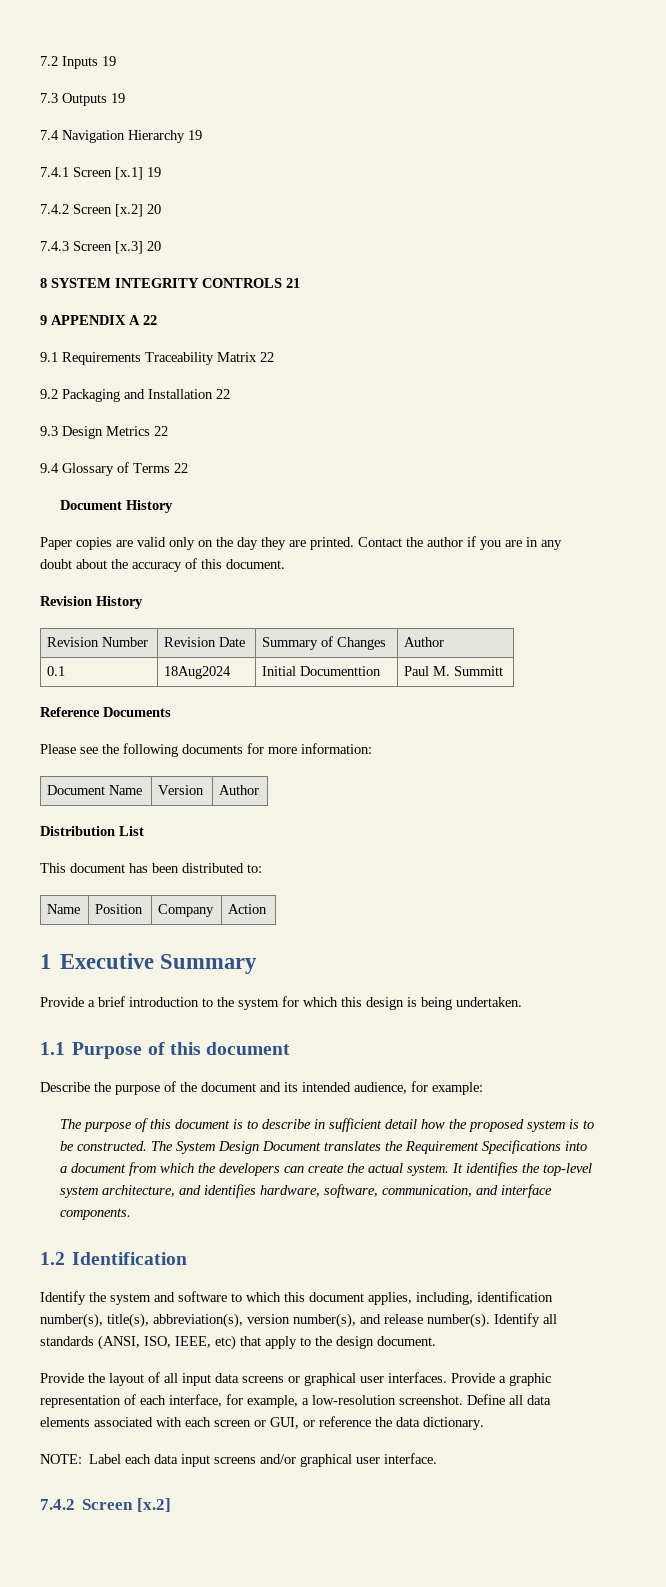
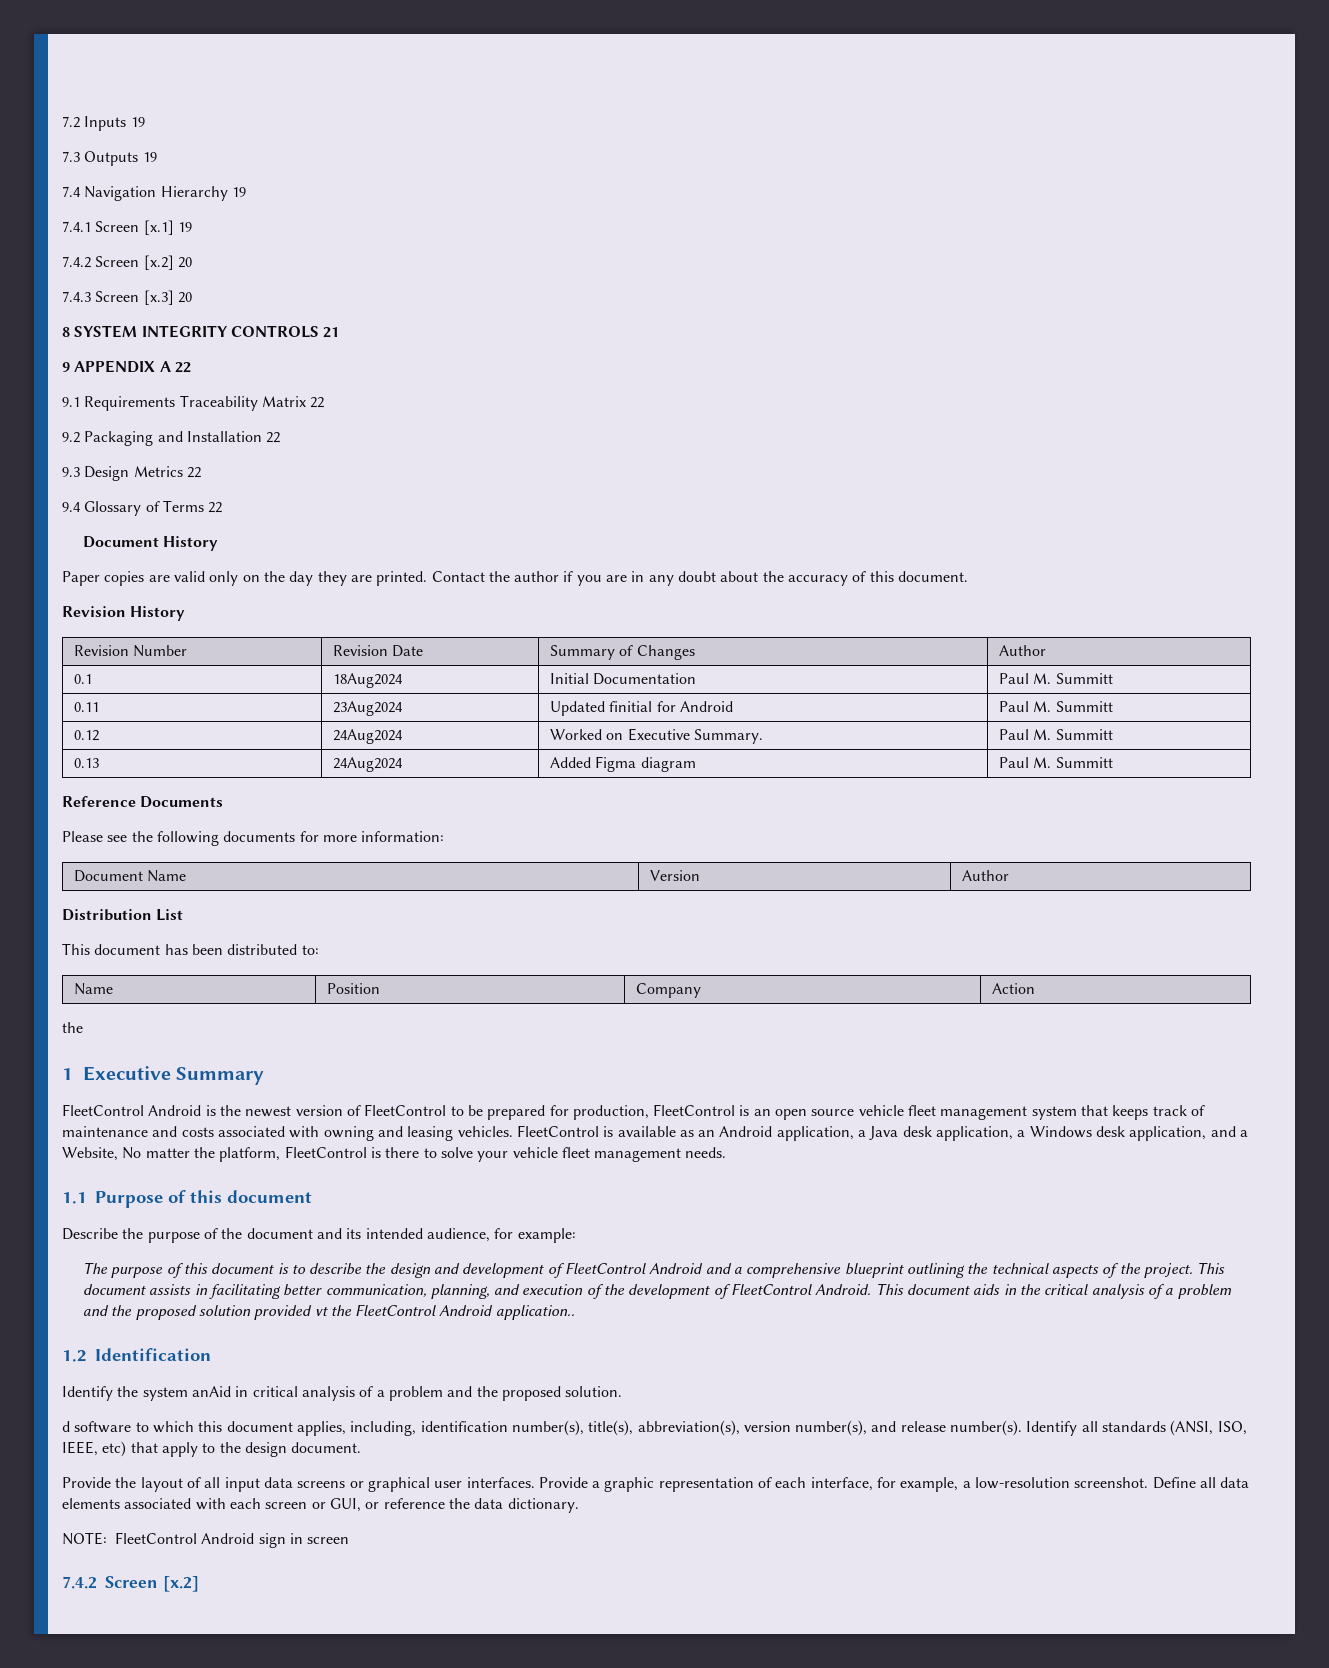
- 0.1 | 18Aug2024 | Initial Documenttion | Paul M. Summitt
+ 0.1 | 18Aug2024 | Initial Documentation | Paul M. Summitt
+ 0.11 | 23Aug2024 | Updated finitial for Android | Paul M. Summitt
+ 0.12 | 24Aug2024 | Worked on Executive Summary. | Paul M. Summitt
+ 0.13 | 24Aug2024 | Added Figma diagram | Paul M. Summitt
  Name | Position | Company | Action
+ the
- Provide a brief introduction to the system for which this design is being undertaken.
+ FleetControl Android is the newest version of FleetControl to be prepared for production, FleetControl is an open source vehicle fleet management system that keeps track of maintenance and costs associated with owning and leasing vehicles. FleetControl is available as an Android application, a Java desk application, a Windows desk application, and a Website, No matter the platform, FleetControl is there to solve your vehicle fleet management needs.
- The purpose of this document is to describe in sufficient detail how the proposed system is to be constructed. The System Design Document translates the Requirement Specifications into a document from which the developers can create the actual system. It identifies the top-level system architecture, and identifies hardware, software, communication, and interface components.
+ The purpose of this document is to describe the design and development of FleetControl Android and a comprehensive blueprint outlining the technical aspects of the project. This document assists in facilitating better communication, planning, and execution of the development of FleetControl Android. This document aids in the critical analysis of a problem and the proposed solution provided vt the FleetControl Android application..
- Identify the system and software to which this document applies, including, identification number(s), title(s), abbreviation(s), version number(s), and release number(s).
+ Identify the system anAid in critical analysis of a problem and the proposed solution.
+ d software to which this document applies, including, identification number(s), title(s), abbreviation(s), version number(s), and release number(s).
- NOTE: Label each data input screens and/or graphical user interface.
+ NOTE: FleetControl Android sign in screen

